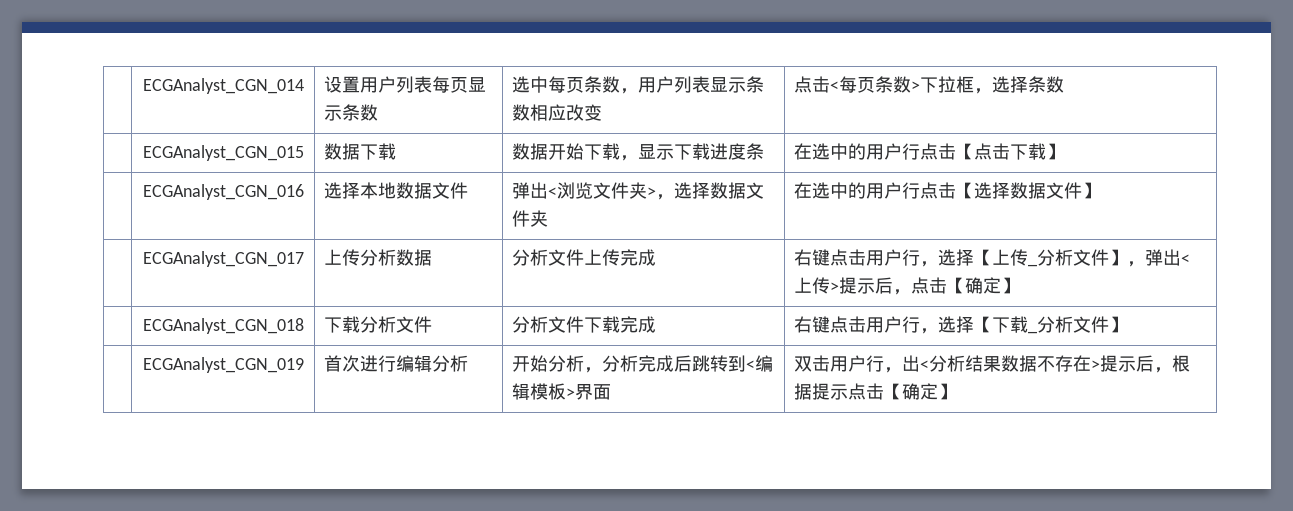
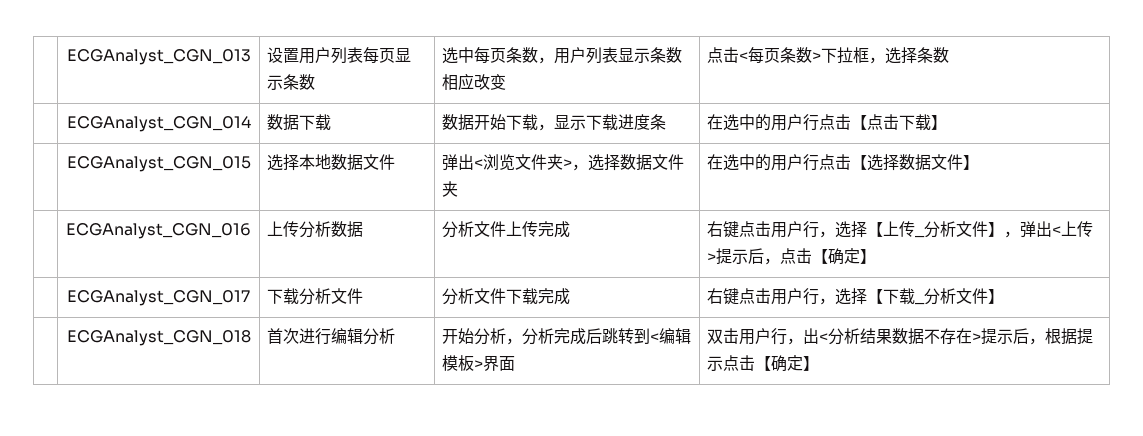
- | ECGAnalyst_CGN_014 | 设置用户列表每页显示条数 | 选中每页条数，用户列表显示条数相应改变 | 点击<每页条数>下拉框，选择条数
+ | ECGAnalyst_CGN_013 | 设置用户列表每页显示条数 | 选中每页条数，用户列表显示条数相应改变 | 点击<每页条数>下拉框，选择条数
- | ECGAnalyst_CGN_015 | 数据下载 | 数据开始下载，显示下载进度条 | 在选中的用户行点击【点击下载】
+ | ECGAnalyst_CGN_014 | 数据下载 | 数据开始下载，显示下载进度条 | 在选中的用户行点击【点击下载】
- | ECGAnalyst_CGN_016 | 选择本地数据文件 | 弹出<浏览文件夹>，选择数据文件夹 | 在选中的用户行点击【选择数据文件】
+ | ECGAnalyst_CGN_015 | 选择本地数据文件 | 弹出<浏览文件夹>，选择数据文件夹 | 在选中的用户行点击【选择数据文件】
- | ECGAnalyst_CGN_017 | 上传分析数据 | 分析文件上传完成 | 右键点击用户行，选择【上传_分析文件】，弹出<上传>提示后，点击【确定】
+ | ECGAnalyst_CGN_016 | 上传分析数据 | 分析文件上传完成 | 右键点击用户行，选择【上传_分析文件】，弹出<上传>提示后，点击【确定】
- | ECGAnalyst_CGN_018 | 下载分析文件 | 分析文件下载完成 | 右键点击用户行，选择【下载_分析文件】
+ | ECGAnalyst_CGN_017 | 下载分析文件 | 分析文件下载完成 | 右键点击用户行，选择【下载_分析文件】
- | ECGAnalyst_CGN_019 | 首次进行编辑分析 | 开始分析，分析完成后跳转到<编辑模板>界面 | 双击用户行，出<分析结果数据不存在>提示后，根据提示点击【确定】
+ | ECGAnalyst_CGN_018 | 首次进行编辑分析 | 开始分析，分析完成后跳转到<编辑模板>界面 | 双击用户行，出<分析结果数据不存在>提示后，根据提示点击【确定】

